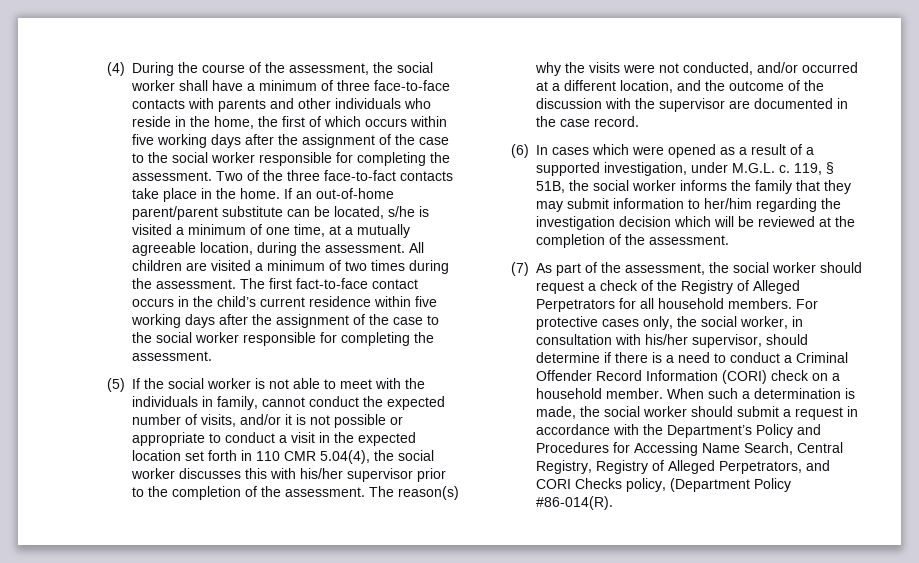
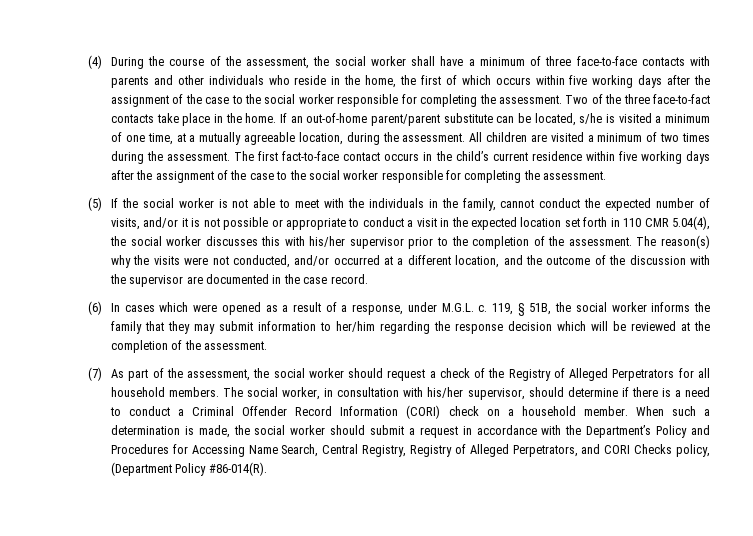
- (5) If the social worker is not able to meet with the individuals in family, cannot conduct the expected number of visits, and/or it is not possible or appropriate to conduct a visit in the expected location set forth in 110 CMR 5.04(4), the social worker discusses this with his/her supervisor prior to the completion of the assessment.
+ (5) If the social worker is not able to meet with the individuals in the family, cannot conduct the expected number of visits, and/or it is not possible or appropriate to conduct a visit in the expected location set forth in 110 CMR 5.04(4), the social worker discusses this with his/her supervisor prior to the completion of the assessment.
- (6) In cases which were opened as a result of a supported investigation, under M.G.L. c.
+ (6) In cases which were opened as a result of a response, under M.G.L. c.
- 119, § 51B, the social worker informs the family that they may submit information to her/him regarding the investigation decision which will be reviewed at the completion of the assessment.
+ 119, § 51B, the social worker informs the family that they may submit information to her/him regarding the response decision which will be reviewed at the completion of the assessment.
- For protective cases only, the social worker, in consultation with his/her supervisor, should determine if there is a need to conduct a Criminal Offender Record Information (CORI) check on a household member.
+ The social worker, in consultation with his/her supervisor, should determine if there is a need to conduct a Criminal Offender Record Information (CORI) check on a household member.

